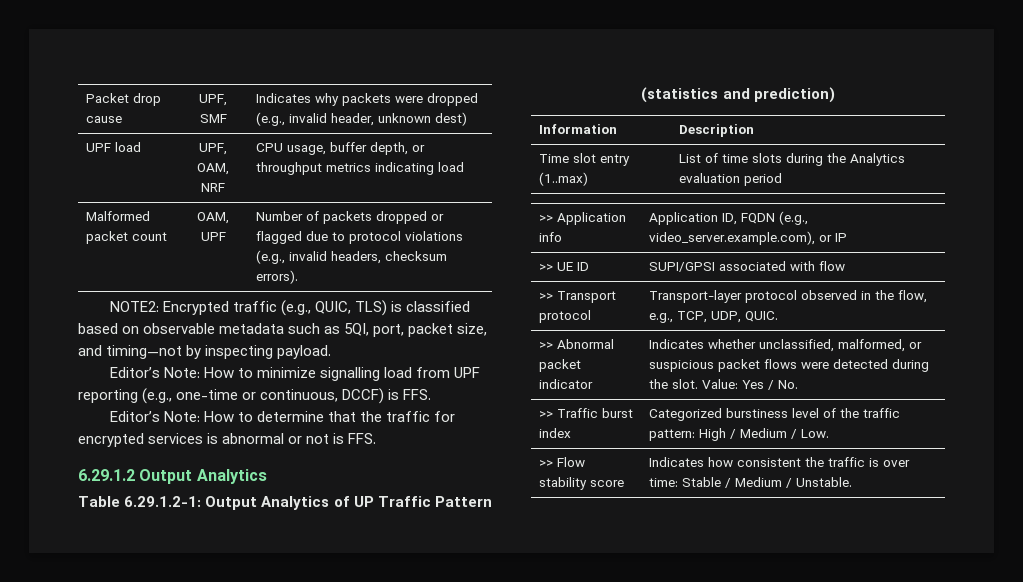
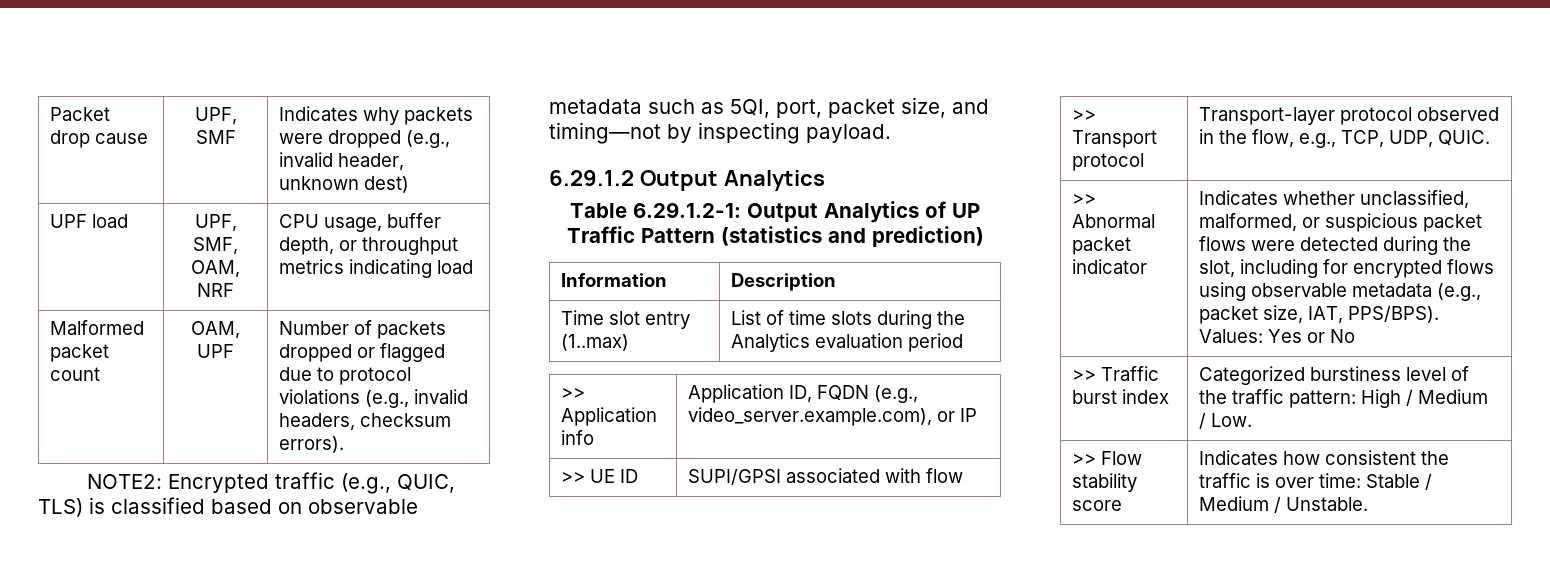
- UPF load | UPF, OAM, NRF | CPU usage, buffer depth, or throughput metrics indicating load
+ UPF load | UPF, SMF, OAM, NRF | CPU usage, buffer depth, or throughput metrics indicating load
- Editor’s Note: How to minimize signalling load from UPF reporting (e.g., one-time or continuous, DCCF) is FFS.
- Editor’s Note: How to determine that the traffic for encrypted services is abnormal or not is FFS.
- >> Abnormal packet indicator | Indicates whether unclassified, malformed, or suspicious packet flows were detected during the slot. Value: Yes / No.
+ >> Abnormal packet indicator | Indicates whether unclassified, malformed, or suspicious packet flows were detected during the slot, including for encrypted flows using observable metadata (e.g., packet size, IAT, PPS/BPS). Values: Yes or No

